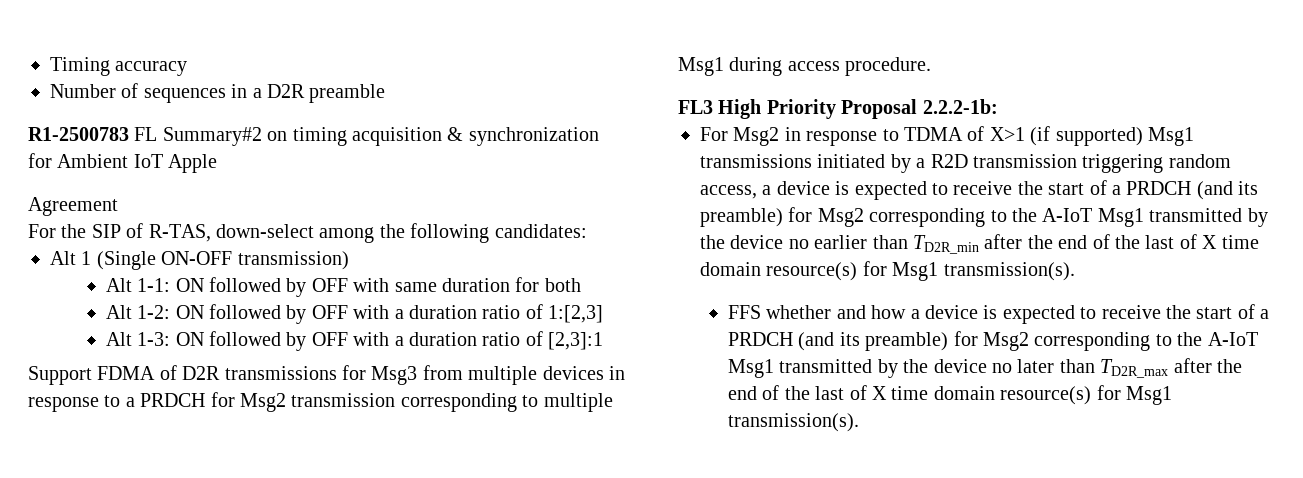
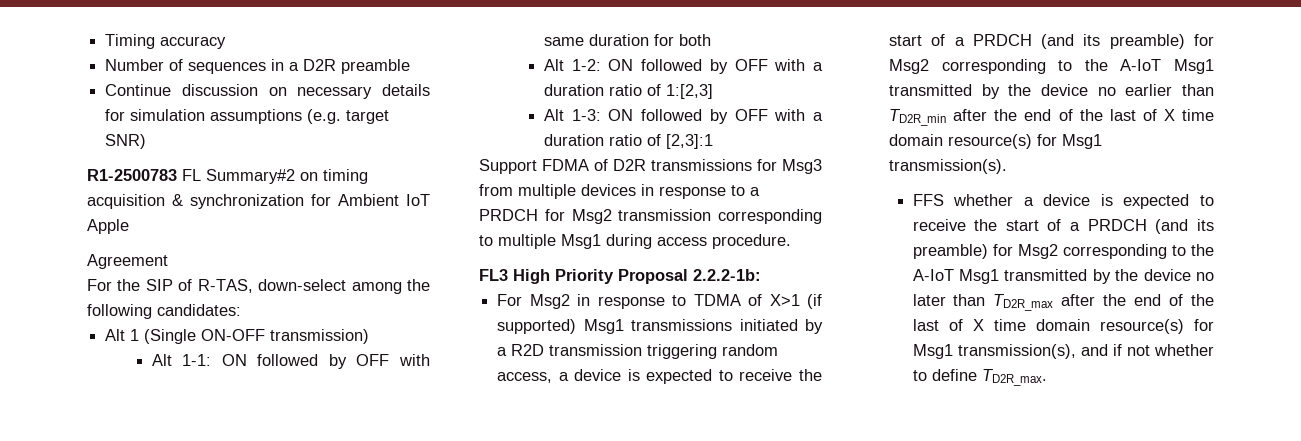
+ Continue discussion on necessary details for simulation assumptions (e.g. target SNR)
- FFS whether and how a device is expected to receive the start of a PRDCH (and its preamble) for Msg2 corresponding to the A-IoT Msg1 transmitted by the device no later than TD2R_max after the end of the last of X time domain resource(s) for Msg1 transmission(s).
+ FFS whether a device is expected to receive the start of a PRDCH (and its preamble) for Msg2 corresponding to the A-IoT Msg1 transmitted by the device no later than TD2R_max after the end of the last of X time domain resource(s) for Msg1 transmission(s), and if not whether to define TD2R_max.

